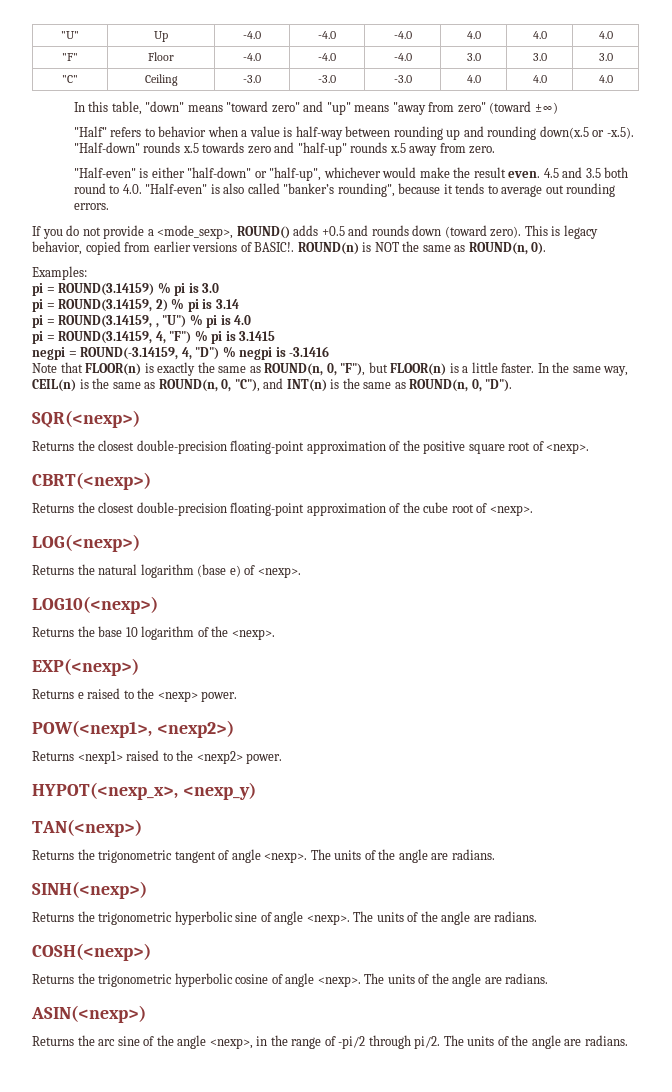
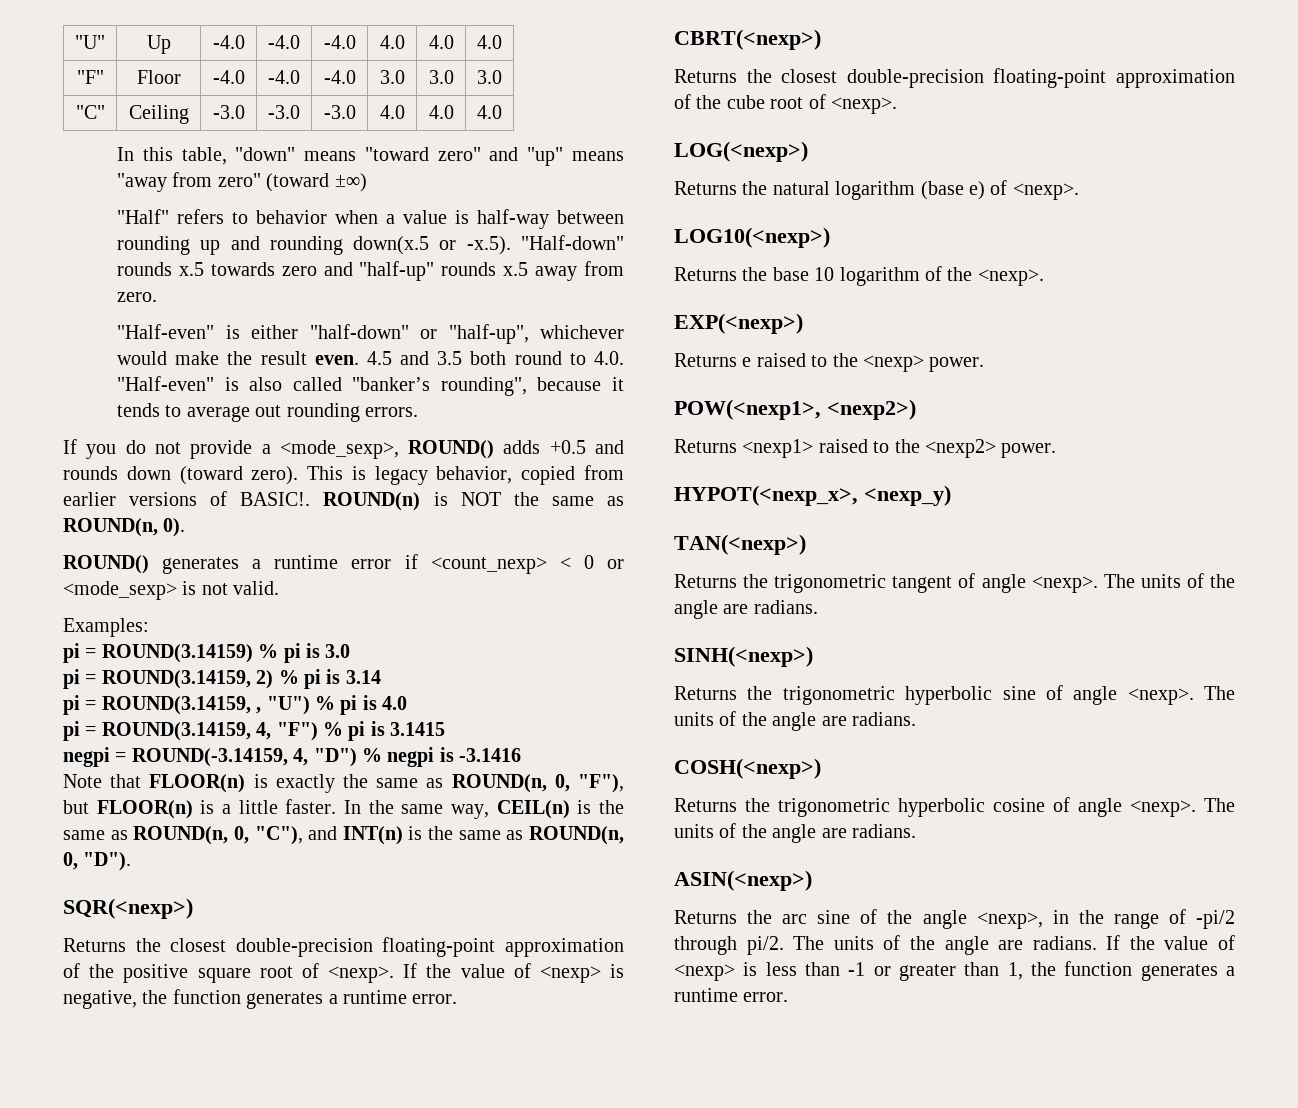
+ ROUND() generates a runtime error if <count_nexp> < 0 or <mode_sexp> is not valid.
+ If the value of <nexp> is negative, the function generates a runtime error.
+ If the value of <nexp> is less than -1 or greater than 1, the function generates a runtime error.

